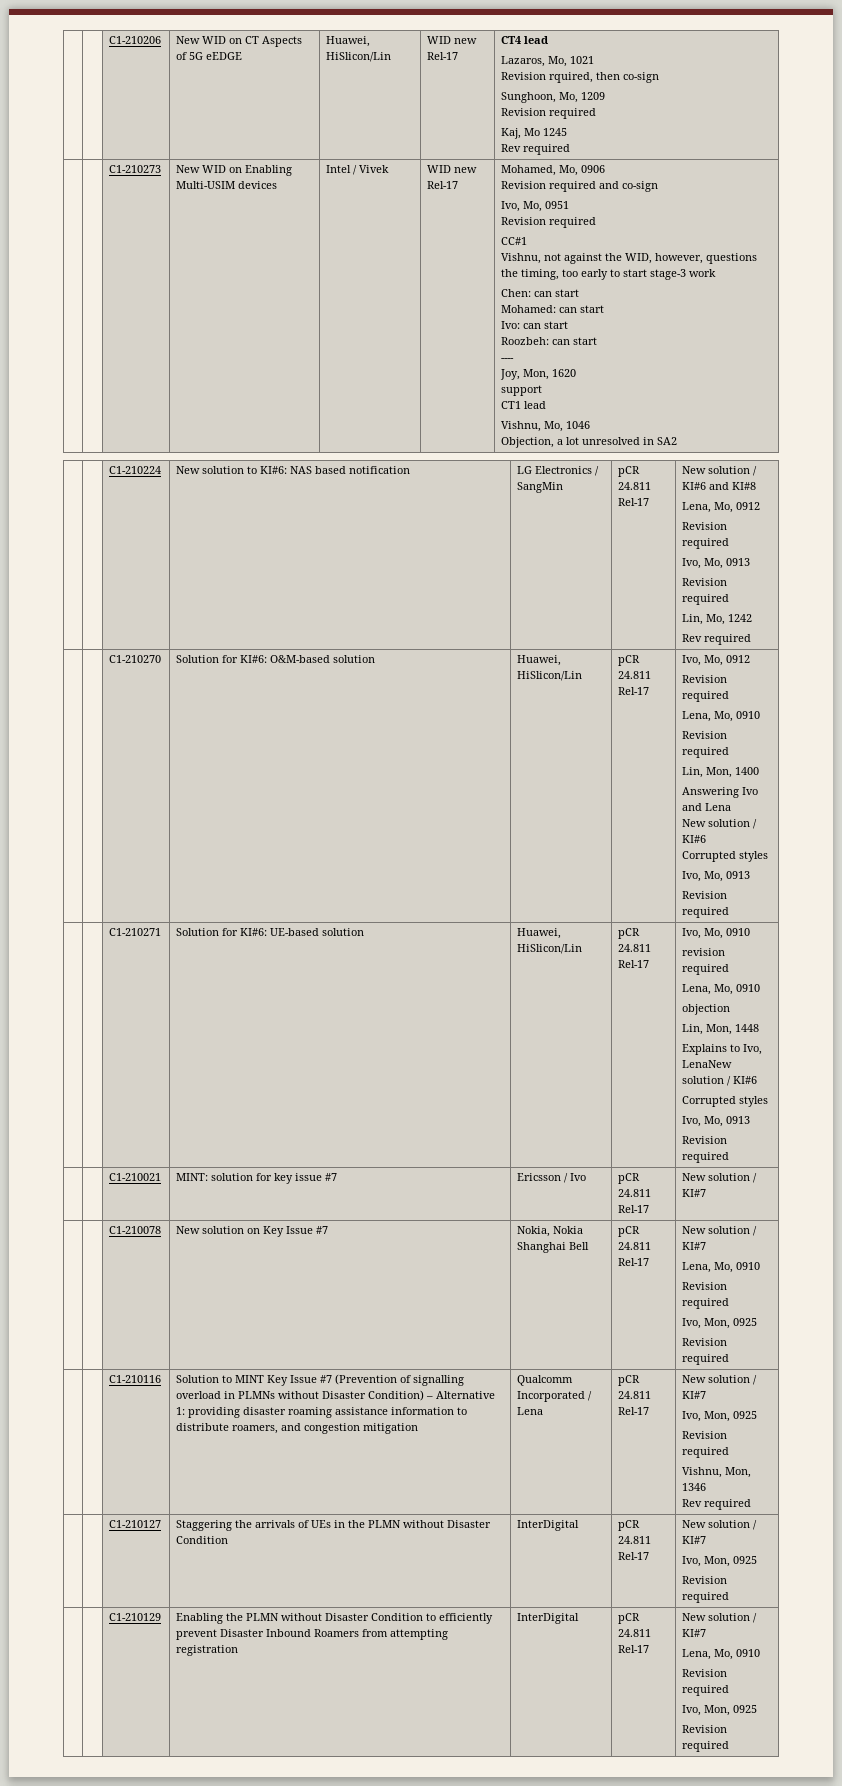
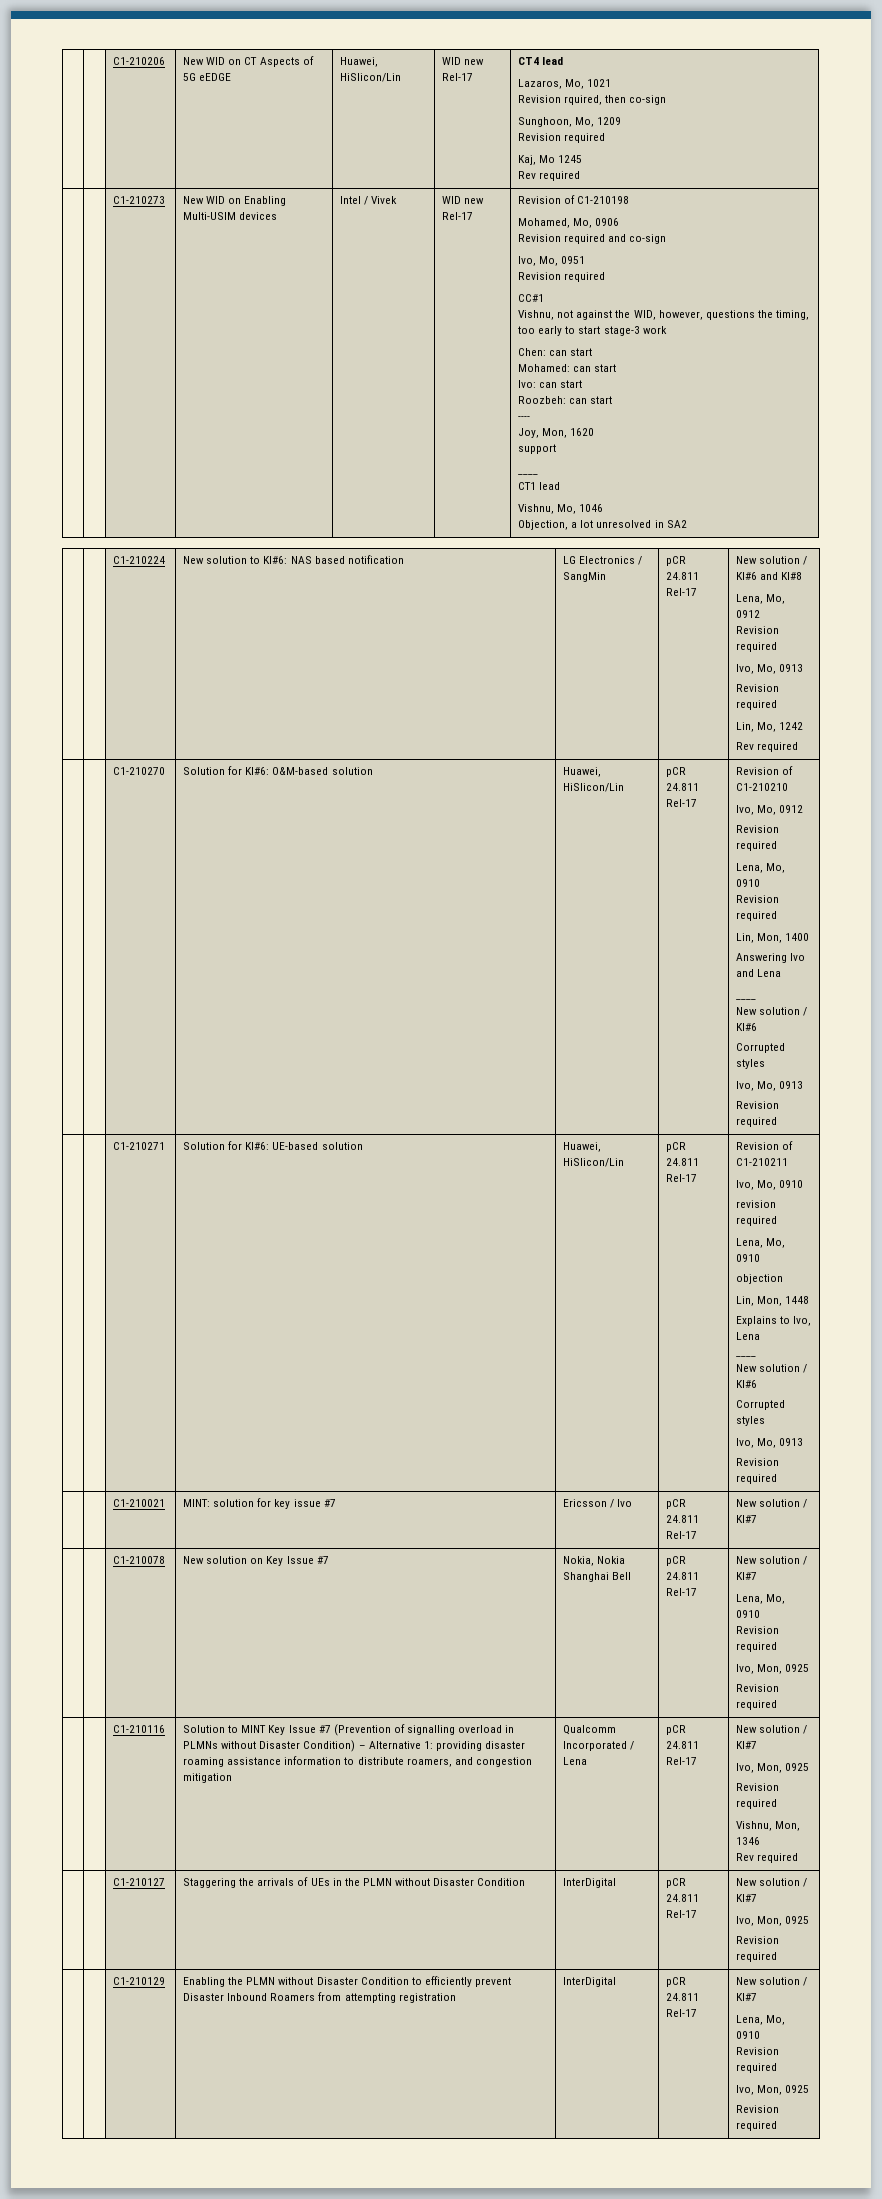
+ Revision of C1-210198
  support
+ ____
+ Revision of C1-210210
  Answering Ivo and Lena
+ ____
+ Revision of C1-210211
- Explains to Ivo, LenaNew solution / KI#6
+ Explains to Ivo, Lena
+ ____
+ New solution / KI#6

